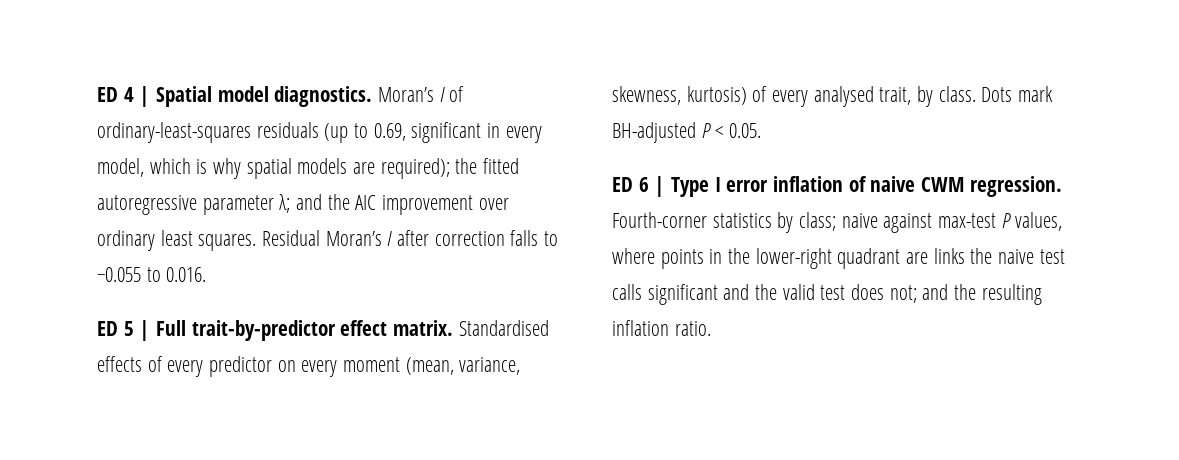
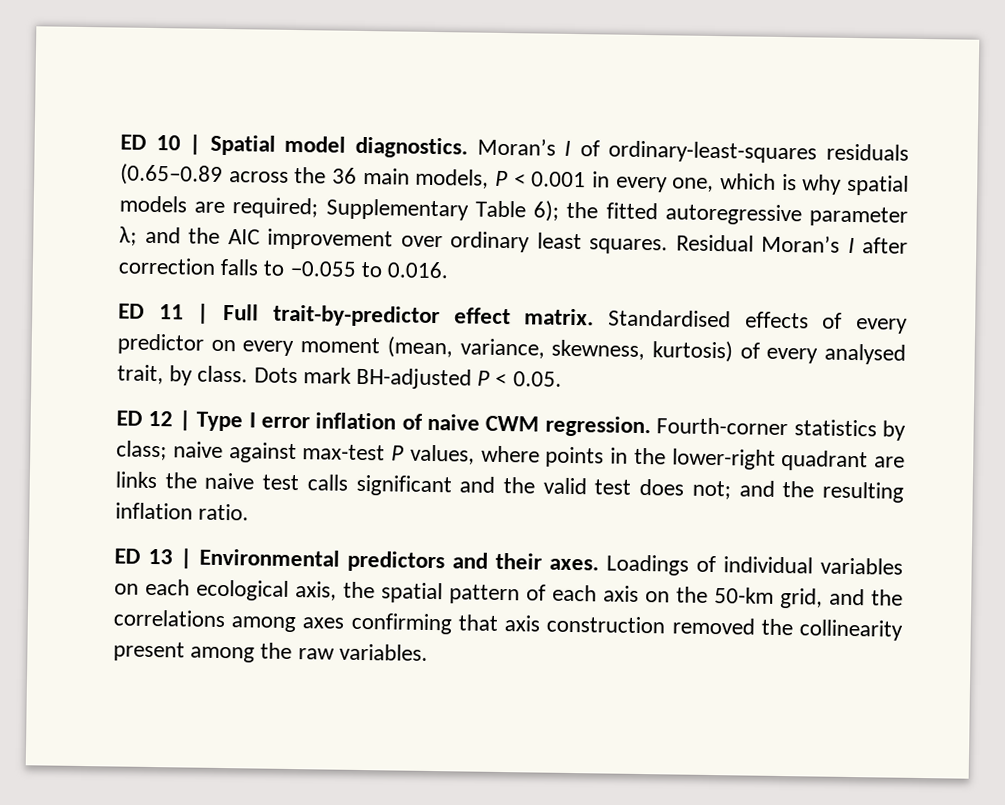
- ED 4 | Spatial model diagnostics.
+ ED 10 | Spatial model diagnostics.
- Moran’s I of ordinary-least-squares residuals (up to 0.69, significant in every model, which is why spatial models are required); the fitted autoregressive parameter λ; and the AIC improvement over ordinary least squares.
+ Moran’s I of ordinary-least-squares residuals (0.65–0.89 across the 36 main models, P < 0.001 in every one, which is why spatial models are required; Supplementary Table 6); the fitted autoregressive parameter λ; and the AIC improvement over ordinary least squares.
- ED 5 | Full trait-by-predictor effect matrix.
+ ED 11 | Full trait-by-predictor effect matrix.
- ED 6 | Type I error inflation of naive CWM regression.
+ ED 12 | Type I error inflation of naive CWM regression.
+ ED 13 | Environmental predictors and their axes. Loadings of individual variables on each ecological axis, the spatial pattern of each axis on the 50-km grid, and the correlations among axes confirming that axis construction removed the collinearity present among the raw variables.

